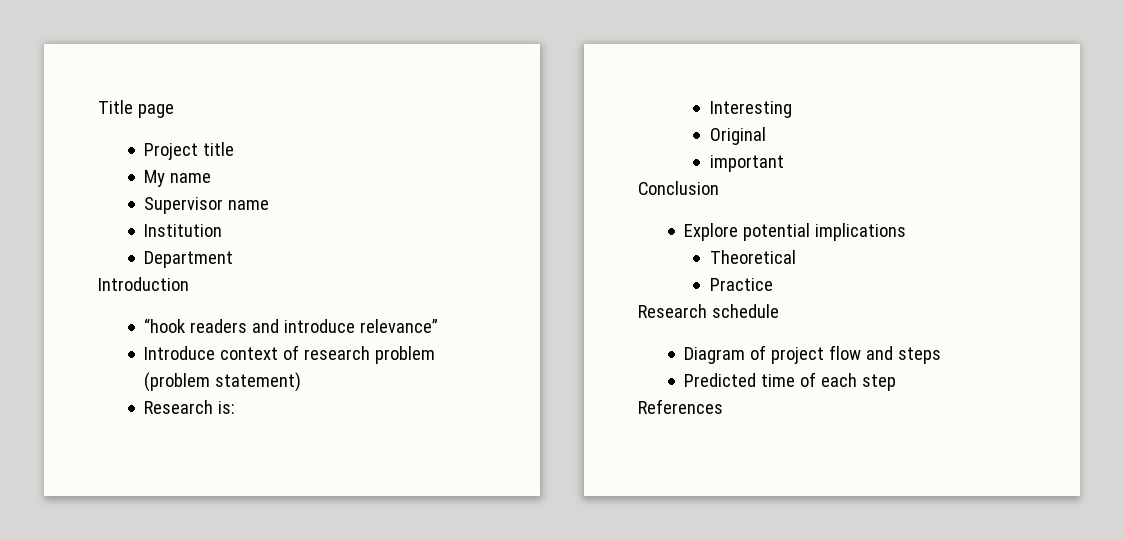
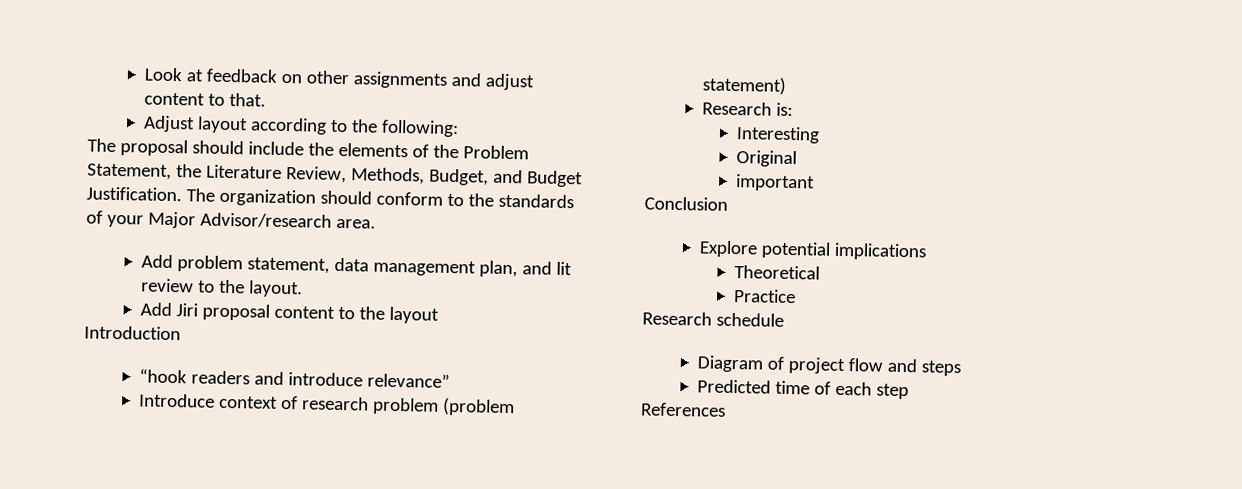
- Title page
- Project title
- My name
- Supervisor name
- Institution
- Department
+ Look at feedback on other assignments and adjust content to that.
+ Adjust layout according to the following:
+ The proposal should include the elements of the Problem Statement, the Literature Review, Methods, Budget, and Budget Justification. The organization should conform to the standards of your Major Advisor/research area.
+ Add problem statement, data management plan, and lit review to the layout.
+ Add Jiri proposal content to the layout

